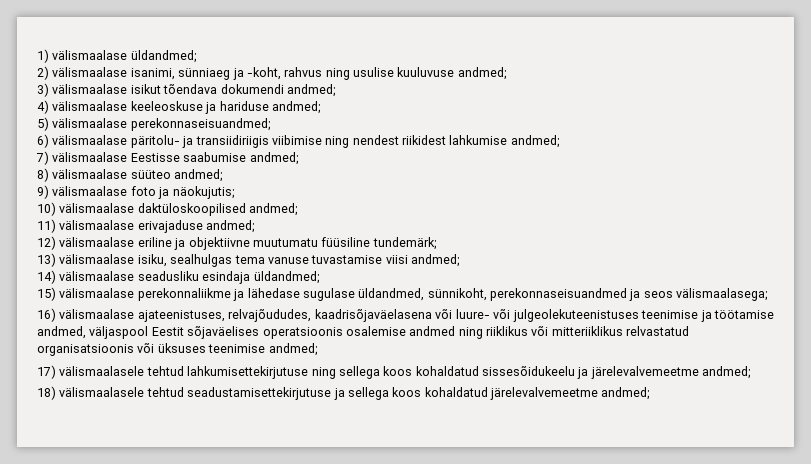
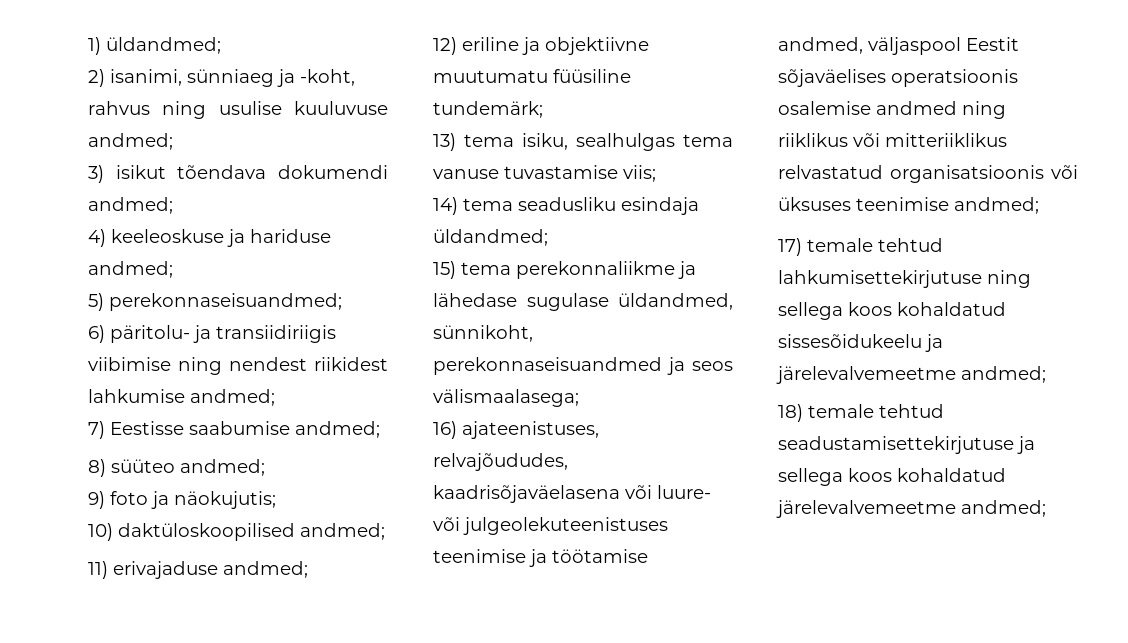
- 1) välismaalase üldandmed;
+ 1) üldandmed;
- 2) välismaalase isanimi, sünniaeg ja -koht, rahvus ning usulise kuuluvuse andmed;
+ 2) isanimi, sünniaeg ja -koht, rahvus ning usulise kuuluvuse andmed;
- 3) välismaalase isikut tõendava dokumendi andmed;
+ 3) isikut tõendava dokumendi andmed;
- 4) välismaalase keeleoskuse ja hariduse andmed;
+ 4) keeleoskuse ja hariduse andmed;
- 5) välismaalase perekonnaseisuandmed;
+ 5) perekonnaseisuandmed;
- 6) välismaalase päritolu- ja transiidiriigis viibimise ning nendest riikidest lahkumise andmed;
+ 6) päritolu- ja transiidiriigis viibimise ning nendest riikidest lahkumise andmed;
- 7) välismaalase Eestisse saabumise andmed;
+ 7) Eestisse saabumise andmed;
- 8) välismaalase süüteo andmed;
+ 8) süüteo andmed;
- 9) välismaalase foto ja näokujutis;
+ 9) foto ja näokujutis;
- 10) välismaalase daktüloskoopilised andmed;
+ 10) daktüloskoopilised andmed;
- 11) välismaalase erivajaduse andmed;
+ 11) erivajaduse andmed;
- 12) välismaalase eriline ja objektiivne muutumatu füüsiline tundemärk;
+ 12) eriline ja objektiivne muutumatu füüsiline tundemärk;
- 13) välismaalase isiku, sealhulgas tema vanuse tuvastamise viisi andmed;
+ 13) tema isiku, sealhulgas tema vanuse tuvastamise viis;
- 14) välismaalase seadusliku esindaja üldandmed;
+ 14) tema seadusliku esindaja üldandmed;
- 15) välismaalase perekonnaliikme ja lähedase sugulase üldandmed, sünnikoht, perekonnaseisuandmed ja seos välismaalasega;
+ 15) tema perekonnaliikme ja lähedase sugulase üldandmed, sünnikoht, perekonnaseisuandmed ja seos välismaalasega;
- 16) välismaalase ajateenistuses, relvajõududes, kaadrisõjaväelasena või luure- või julgeolekuteenistuses teenimise ja töötamise andmed, väljaspool Eestit sõjaväelises operatsioonis osalemise andmed ning riiklikus või mitteriiklikus relvastatud organisatsioonis või üksuses teenimise andmed;
+ 16) ajateenistuses, relvajõududes, kaadrisõjaväelasena või luure- või julgeolekuteenistuses teenimise ja töötamise andmed, väljaspool Eestit sõjaväelises operatsioonis osalemise andmed ning riiklikus või mitteriiklikus relvastatud organisatsioonis või üksuses teenimise andmed;
- 17) välismaalasele tehtud lahkumisettekirjutuse ning sellega koos kohaldatud sissesõidukeelu ja järelevalvemeetme andmed;
+ 17) temale tehtud lahkumisettekirjutuse ning sellega koos kohaldatud sissesõidukeelu ja järelevalvemeetme andmed;
- 18) välismaalasele tehtud seadustamisettekirjutuse ja sellega koos kohaldatud järelevalvemeetme andmed;
+ 18) temale tehtud seadustamisettekirjutuse ja sellega koos kohaldatud järelevalvemeetme andmed;

